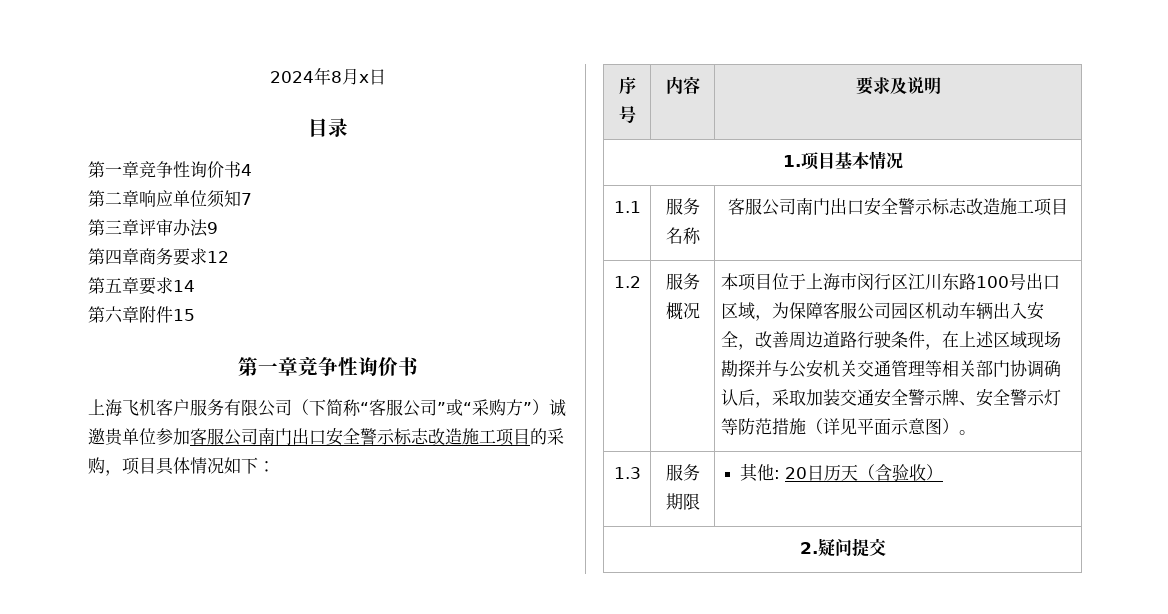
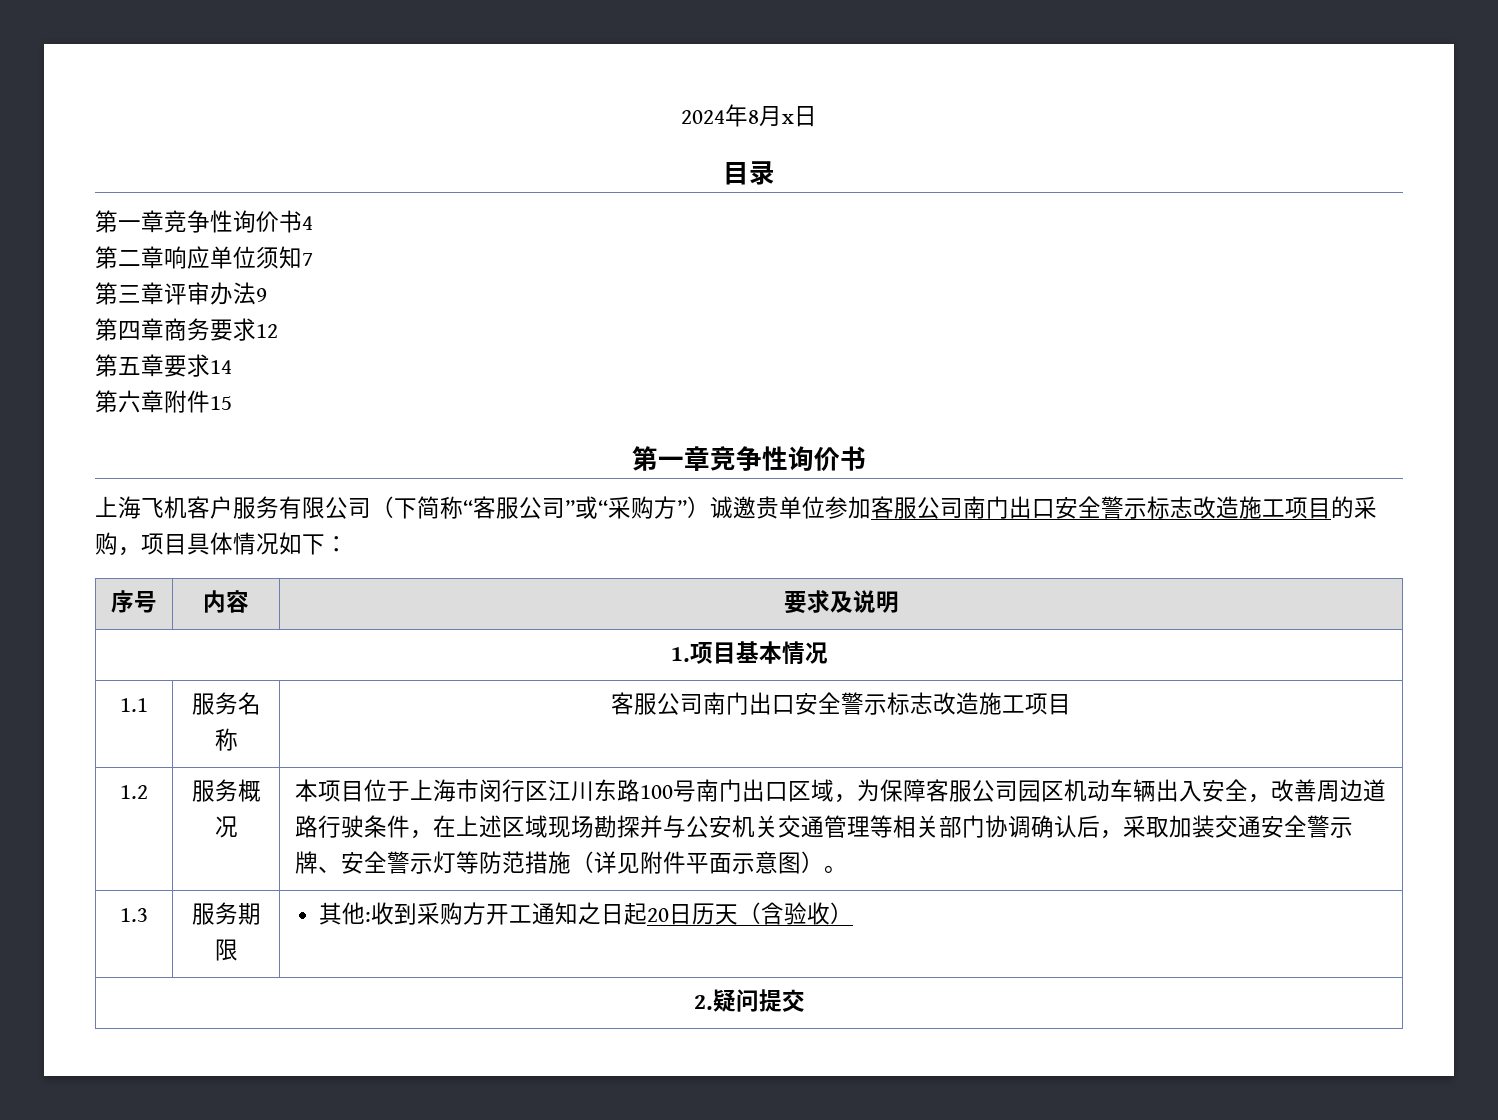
- 本项目位于上海市闵行区江川东路100号出口区域，为保障客服公司园区机动车辆出入安全，改善周边道路行驶条件，在上述区域现场勘探并与公安机关交通管理等相关部门协调确认后，采取加装交通安全警示牌、安全警示灯等防范措施（详见平面示意图）。
+ 本项目位于上海市闵行区江川东路100号南门出口区域，为保障客服公司园区机动车辆出入安全，改善周边道路行驶条件，在上述区域现场勘探并与公安机关交通管理等相关部门协调确认后，采取加装交通安全警示牌、安全警示灯等防范措施（详见附件平面示意图）。
- 1.3 | 服务期限 | 其他: 20日历天（含验收）
+ 1.3 | 服务期限 | 其他:收到采购方开工通知之日起20日历天（含验收）

